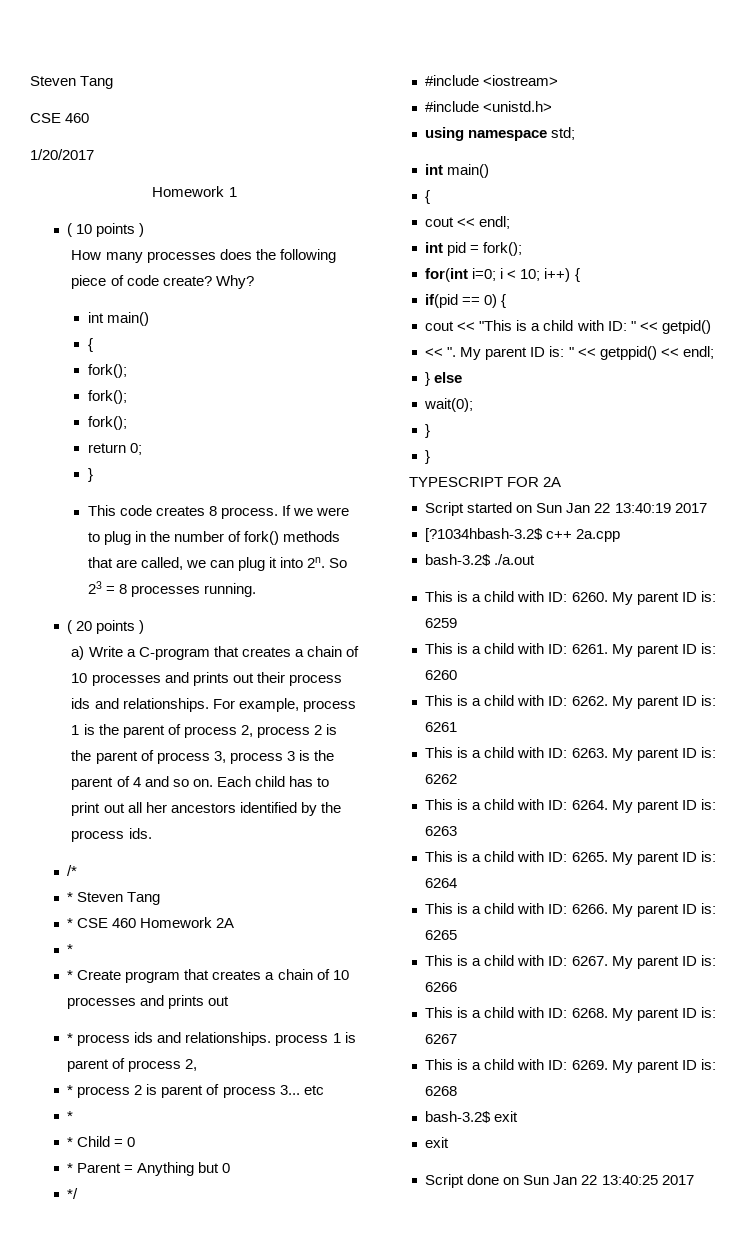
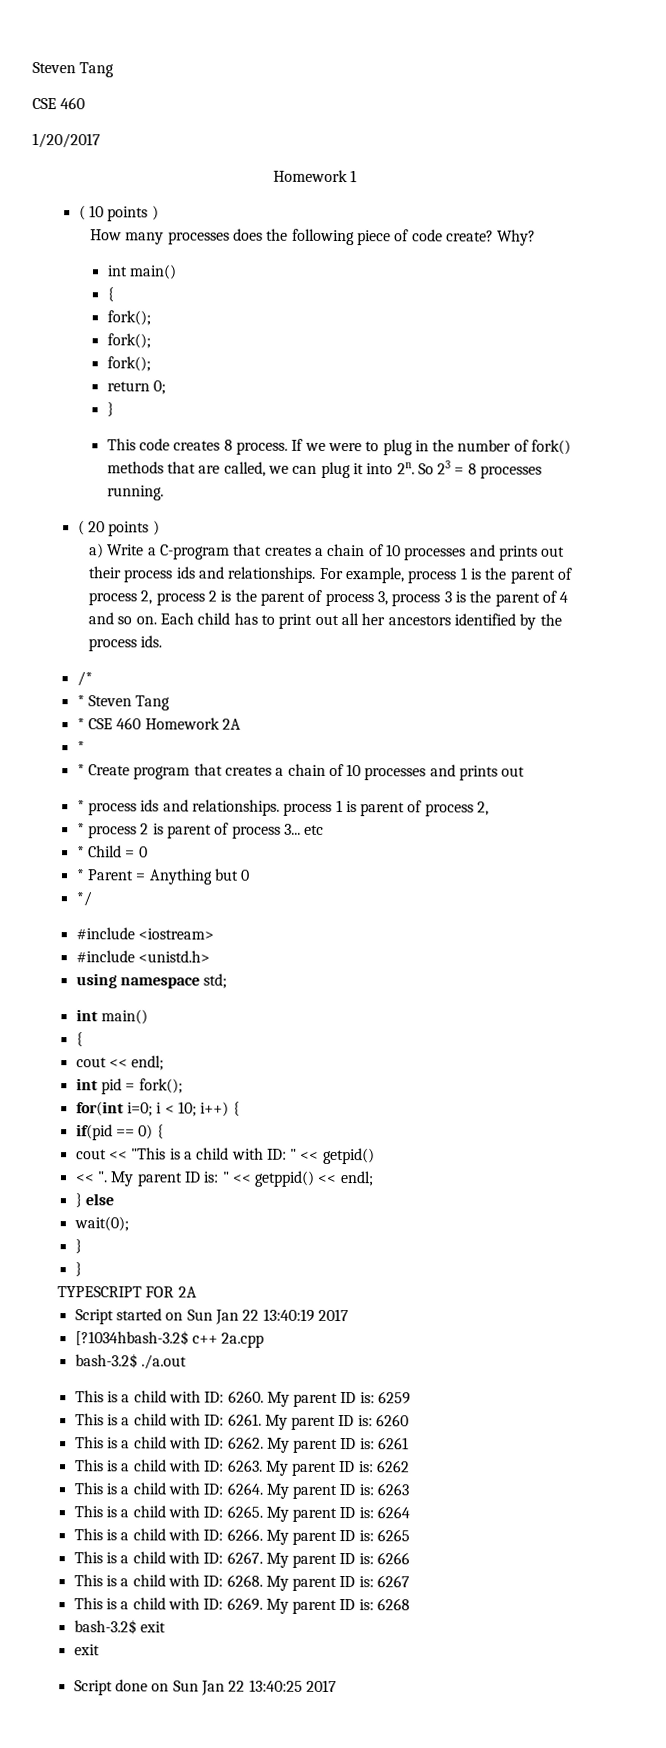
  * process 2 is parent of process 3... etc
- *

